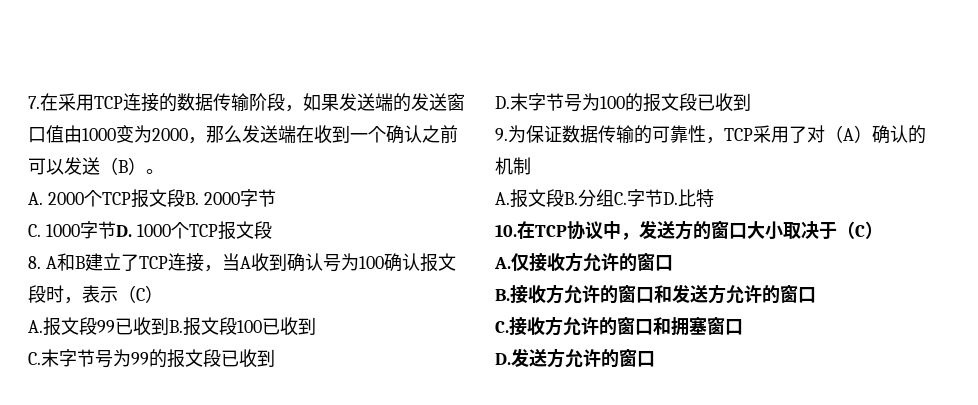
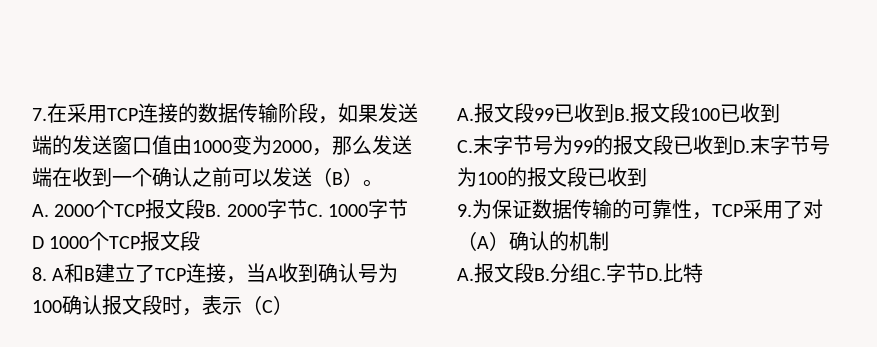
- A. 2000个TCP报文段B. 2000字节
- C. 1000字节D. 1000个TCP报文段
+ A. 2000个TCP报文段B. 2000字节C. 1000字节D 1000个TCP报文段
- C.末字节号为99的报文段已收到
- D.末字节号为100的报文段已收到
+ C.末字节号为99的报文段已收到D.末字节号为100的报文段已收到
- 10.在TCP协议中，发送方的窗口大小取决于（C）
- A.仅接收方允许的窗口
- B.接收方允许的窗口和发送方允许的窗口
- C.接收方允许的窗口和拥塞窗口
- D.发送方允许的窗口

